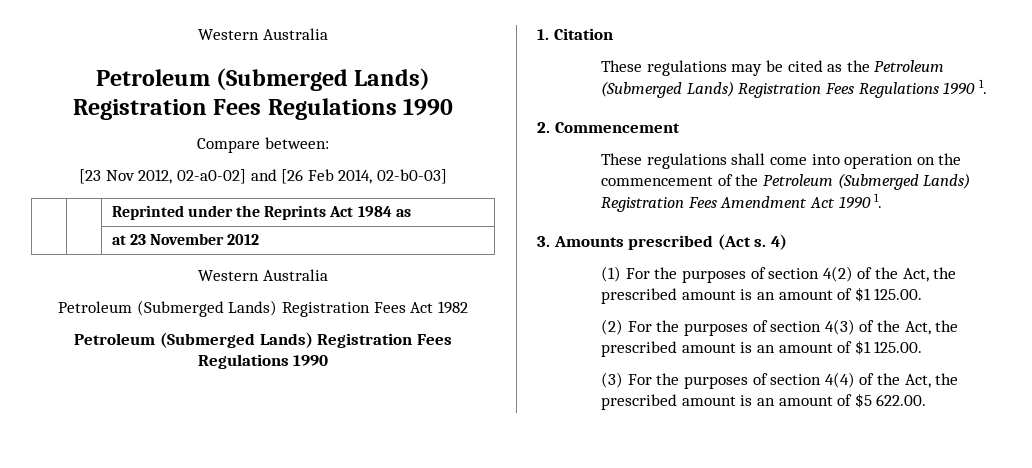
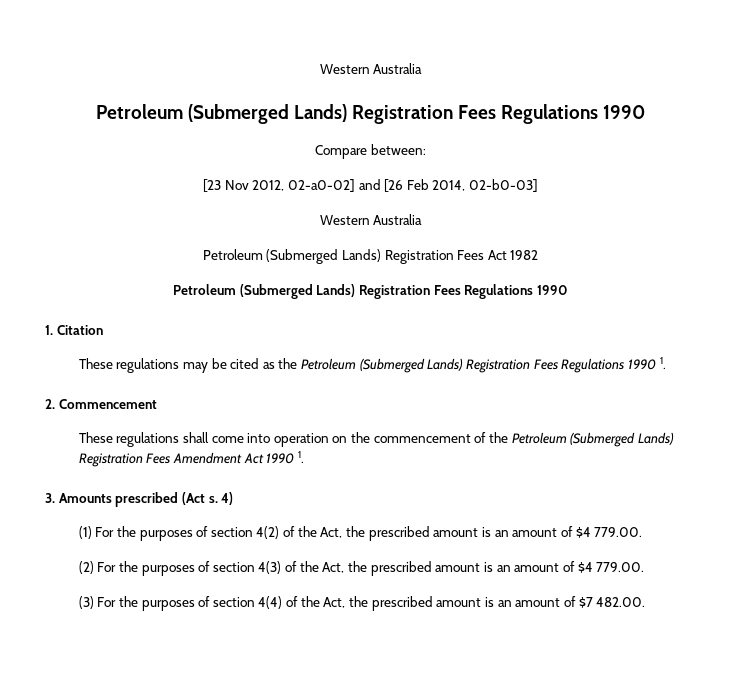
- | | Reprinted under the Reprints Act 1984 as
- | | at 23 November 2012
- (1) For the purposes of section 4(2) of the Act, the prescribed amount is an amount of $1 125.00.
+ (1) For the purposes of section 4(2) of the Act, the prescribed amount is an amount of $4 779.00.
- (2) For the purposes of section 4(3) of the Act, the prescribed amount is an amount of $1 125.00.
+ (2) For the purposes of section 4(3) of the Act, the prescribed amount is an amount of $4 779.00.
- (3) For the purposes of section 4(4) of the Act, the prescribed amount is an amount of $5 622.00.
+ (3) For the purposes of section 4(4) of the Act, the prescribed amount is an amount of $7 482.00.

